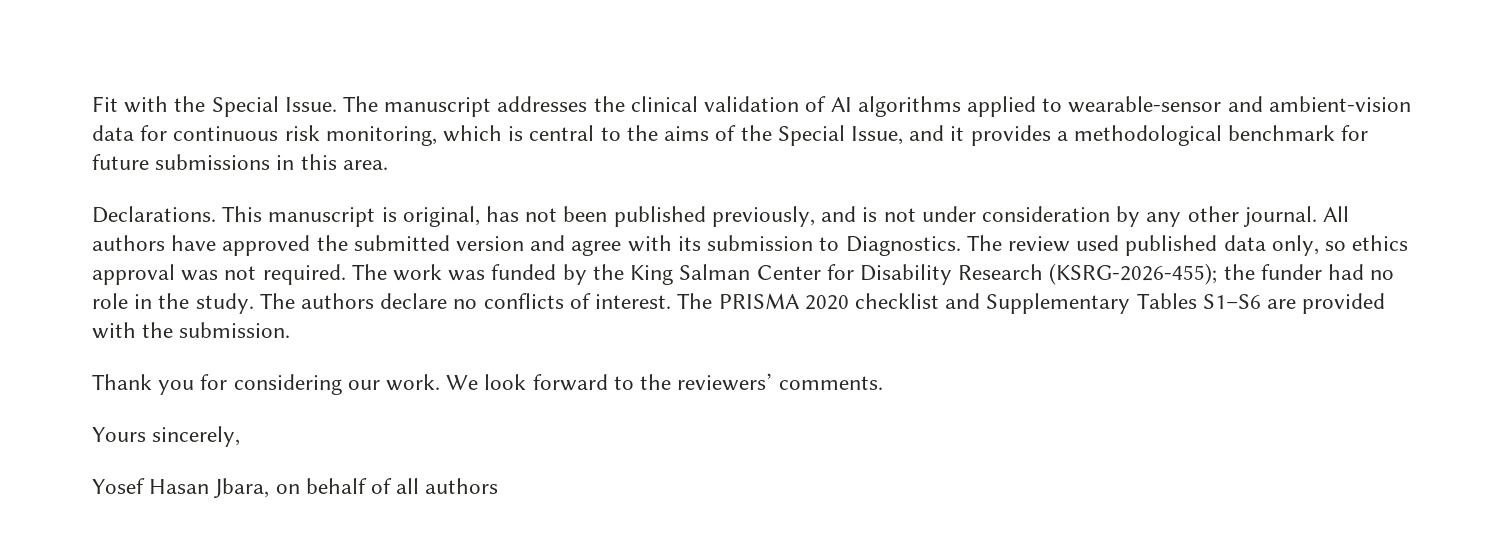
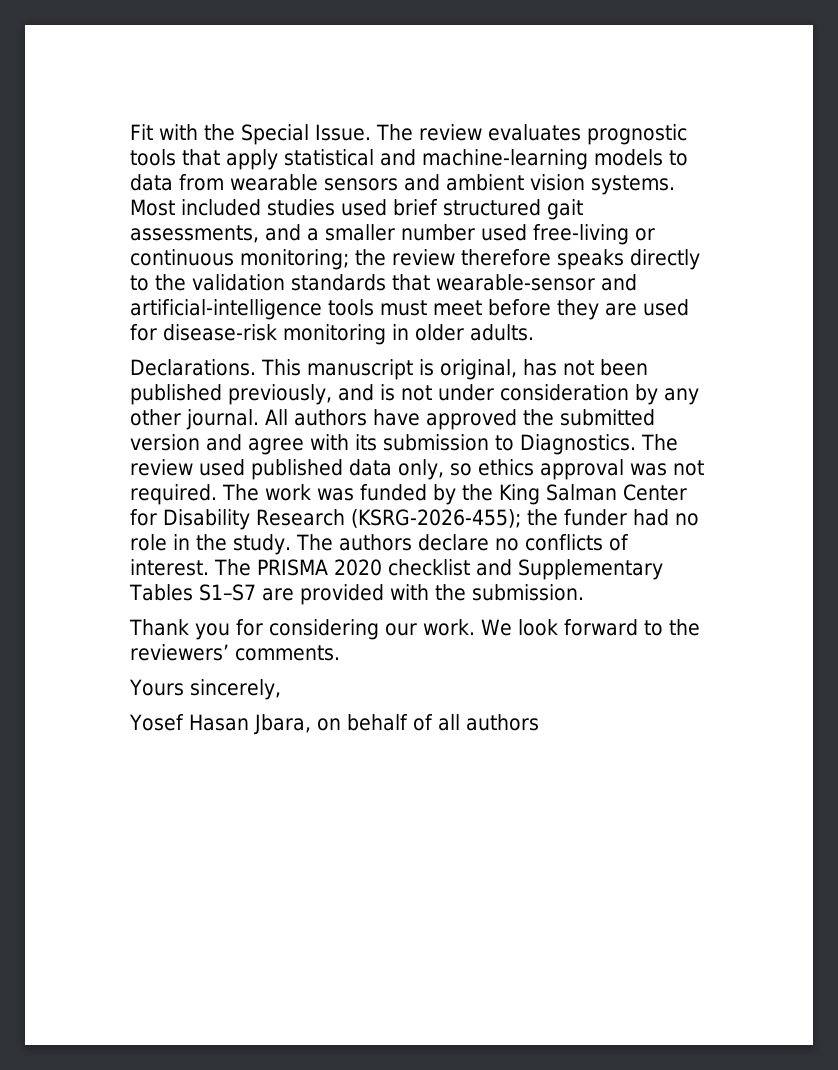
- The manuscript addresses the clinical validation of AI algorithms applied to wearable-sensor and ambient-vision data for continuous risk monitoring, which is central to the aims of the Special Issue, and it provides a methodological benchmark for future submissions in this area.
+ The review evaluates prognostic tools that apply statistical and machine-learning models to data from wearable sensors and ambient vision systems. Most included studies used brief structured gait assessments, and a smaller number used free-living or continuous monitoring; the review therefore speaks directly to the validation standards that wearable-sensor and artificial-intelligence tools must meet before they are used for disease-risk monitoring in older adults.
- The PRISMA 2020 checklist and Supplementary Tables S1–S6 are provided with the submission.
+ The PRISMA 2020 checklist and Supplementary Tables S1–S7 are provided with the submission.

